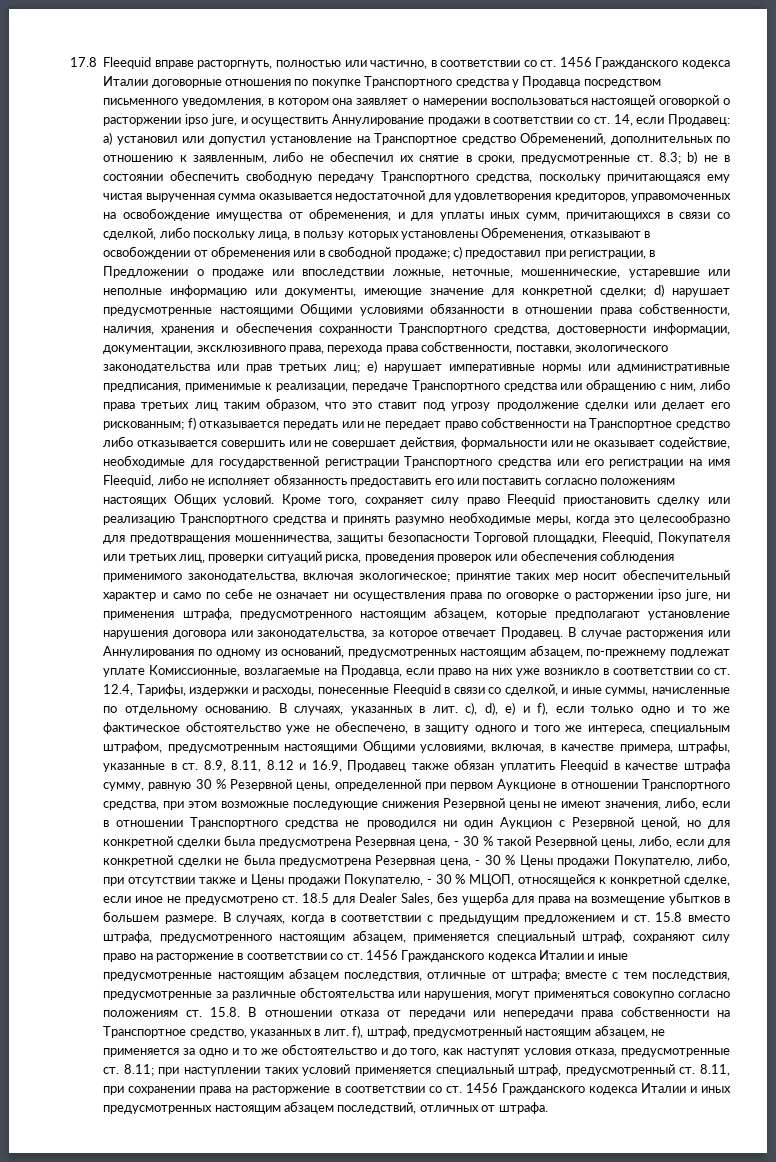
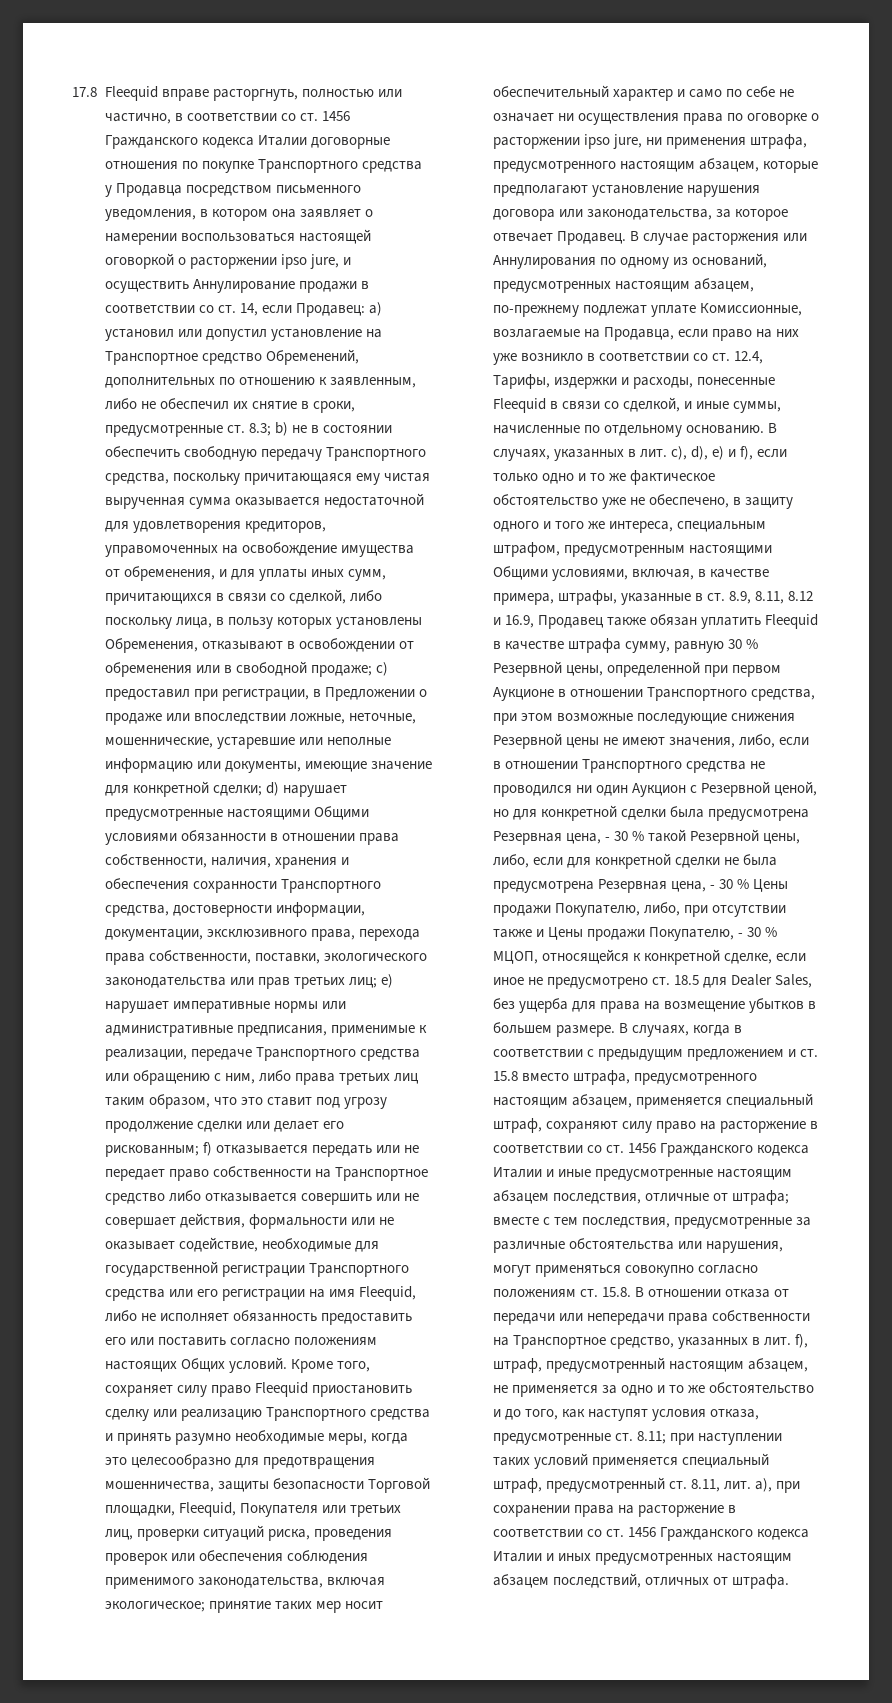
- при наступлении таких условий применяется специальный штраф, предусмотренный ст. 8.11, при сохранении права на расторжение в соответствии со ст. 1456 Гражданского кодекса Италии и иных предусмотренных настоящим абзацем последствий, отличных от штрафа.
+ при наступлении таких условий применяется специальный штраф, предусмотренный ст. 8.11, лит. a), при сохранении права на расторжение в соответствии со ст. 1456 Гражданского кодекса Италии и иных предусмотренных настоящим абзацем последствий, отличных от штрафа.

